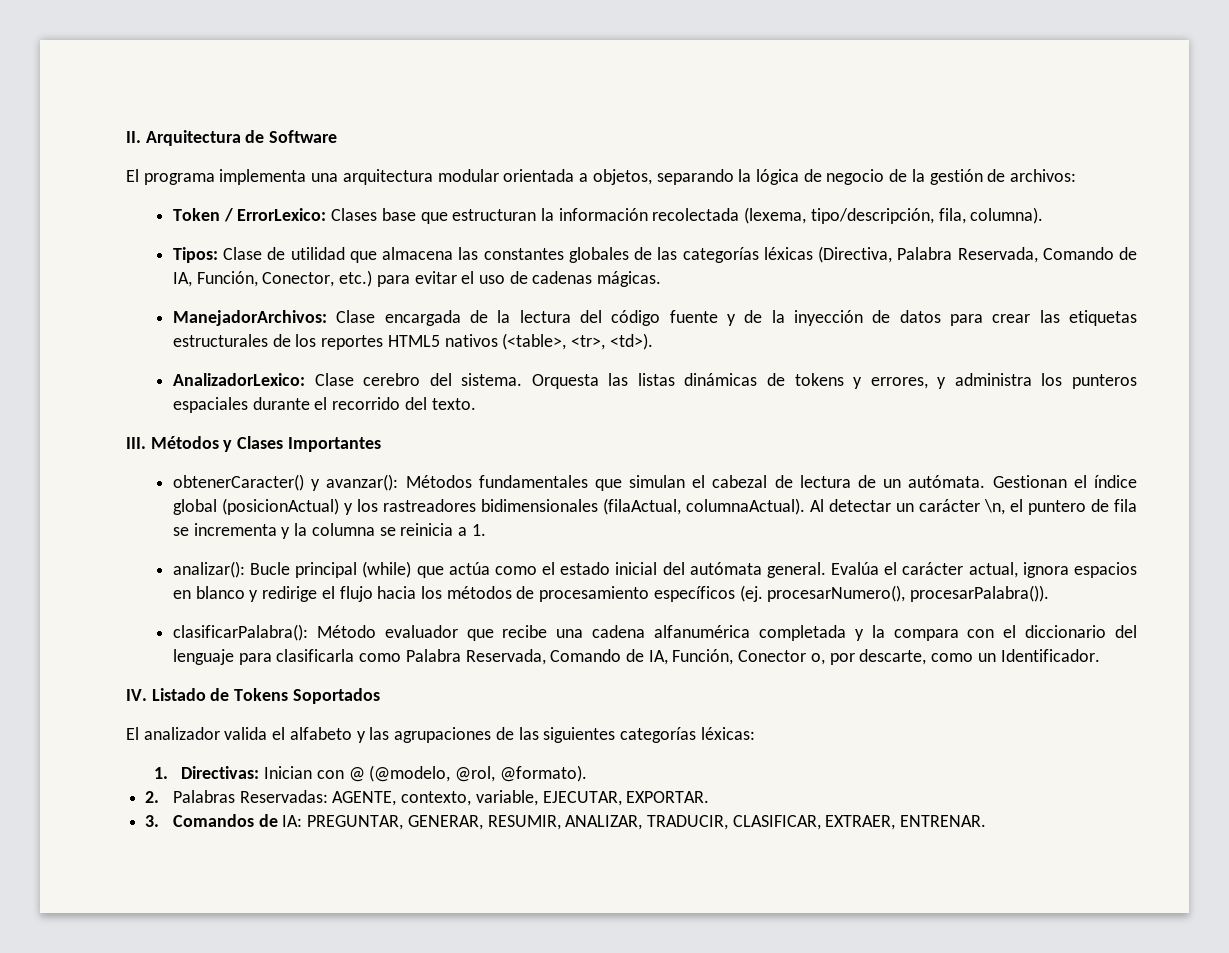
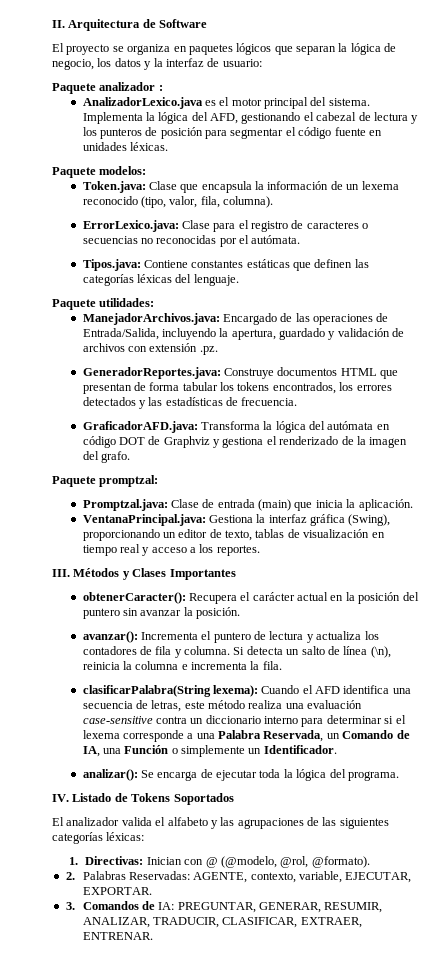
- El programa implementa una arquitectura modular orientada a objetos, separando la lógica de negocio de la gestión de archivos:
- Token / ErrorLexico: Clases base que estructuran la información recolectada (lexema, tipo/descripción, fila, columna).
- Tipos: Clase de utilidad que almacena las constantes globales de las categorías léxicas (Directiva, Palabra Reservada, Comando de IA, Función, Conector, etc.) para evitar el uso de cadenas mágicas.
- ManejadorArchivos: Clase encargada de la lectura del código fuente y de la inyección de datos para crear las etiquetas estructurales de los reportes HTML5 nativos (<table>, <tr>, <td>).
- AnalizadorLexico: Clase cerebro del sistema. Orquesta las listas dinámicas de tokens y errores, y administra los punteros espaciales durante el recorrido del texto.
+ El proyecto se organiza en paquetes lógicos que separan la lógica de negocio, los datos y la interfaz de usuario:
+ Paquete analizador :
+ AnalizadorLexico.java es el motor principal del sistema. Implementa la lógica del AFD, gestionando el cabezal de lectura y los punteros de posición para segmentar el código fuente en unidades léxicas.
+ Paquete modelos:
+ Token.java: Clase que encapsula la información de un lexema reconocido (tipo, valor, fila, columna).
+ ErrorLexico.java: Clase para el registro de caracteres o secuencias no reconocidas por el autómata.
+ Tipos.java: Contiene constantes estáticas que definen las categorías léxicas del lenguaje.
+ Paquete utilidades:
+ ManejadorArchivos.java: Encargado de las operaciones de Entrada/Salida, incluyendo la apertura, guardado y validación de archivos con extensión .pz.
+ GeneradorReportes.java: Construye documentos HTML que presentan de forma tabular los tokens encontrados, los errores detectados y las estadísticas de frecuencia.
+ GraficadorAFD.java: Transforma la lógica del autómata en código DOT de Graphviz y gestiona el renderizado de la imagen del grafo.
+ Paquete promptzal:
+ Promptzal.java: Clase de entrada (main) que inicia la aplicación.
+ VentanaPrincipal.java: Gestiona la interfaz gráfica (Swing), proporcionando un editor de texto, tablas de visualización en tiempo real y acceso a los reportes.
- obtenerCaracter() y avanzar(): Métodos fundamentales que simulan el cabezal de lectura de un autómata. Gestionan el índice global (posicionActual) y los rastreadores bidimensionales (filaActual, columnaActual). Al detectar un carácter \n, el puntero de fila se incrementa y la columna se reinicia a 1.
- analizar(): Bucle principal (while) que actúa como el estado inicial del autómata general. Evalúa el carácter actual, ignora espacios en blanco y redirige el flujo hacia los métodos de procesamiento específicos (ej. procesarNumero(), procesarPalabra()).
- clasificarPalabra(): Método evaluador que recibe una cadena alfanumérica completada y la compara con el diccionario del lenguaje para clasificarla como Palabra Reservada, Comando de IA, Función, Conector o, por descarte, como un Identificador.
+ obtenerCaracter(): Recupera el carácter actual en la posición del puntero sin avanzar la posición.
+ avanzar(): Incrementa el puntero de lectura y actualiza los contadores de fila y columna. Si detecta un salto de línea (\n), reinicia la columna e incrementa la fila.
+ clasificarPalabra(String lexema): Cuando el AFD identifica una secuencia de letras, este método realiza una evaluación case-sensitive contra un diccionario interno para determinar si el lexema corresponde a una Palabra Reservada, un Comando de IA, una Función o simplemente un Identificador.
+ analizar(): Se encarga de ejecutar toda la lógica del programa.

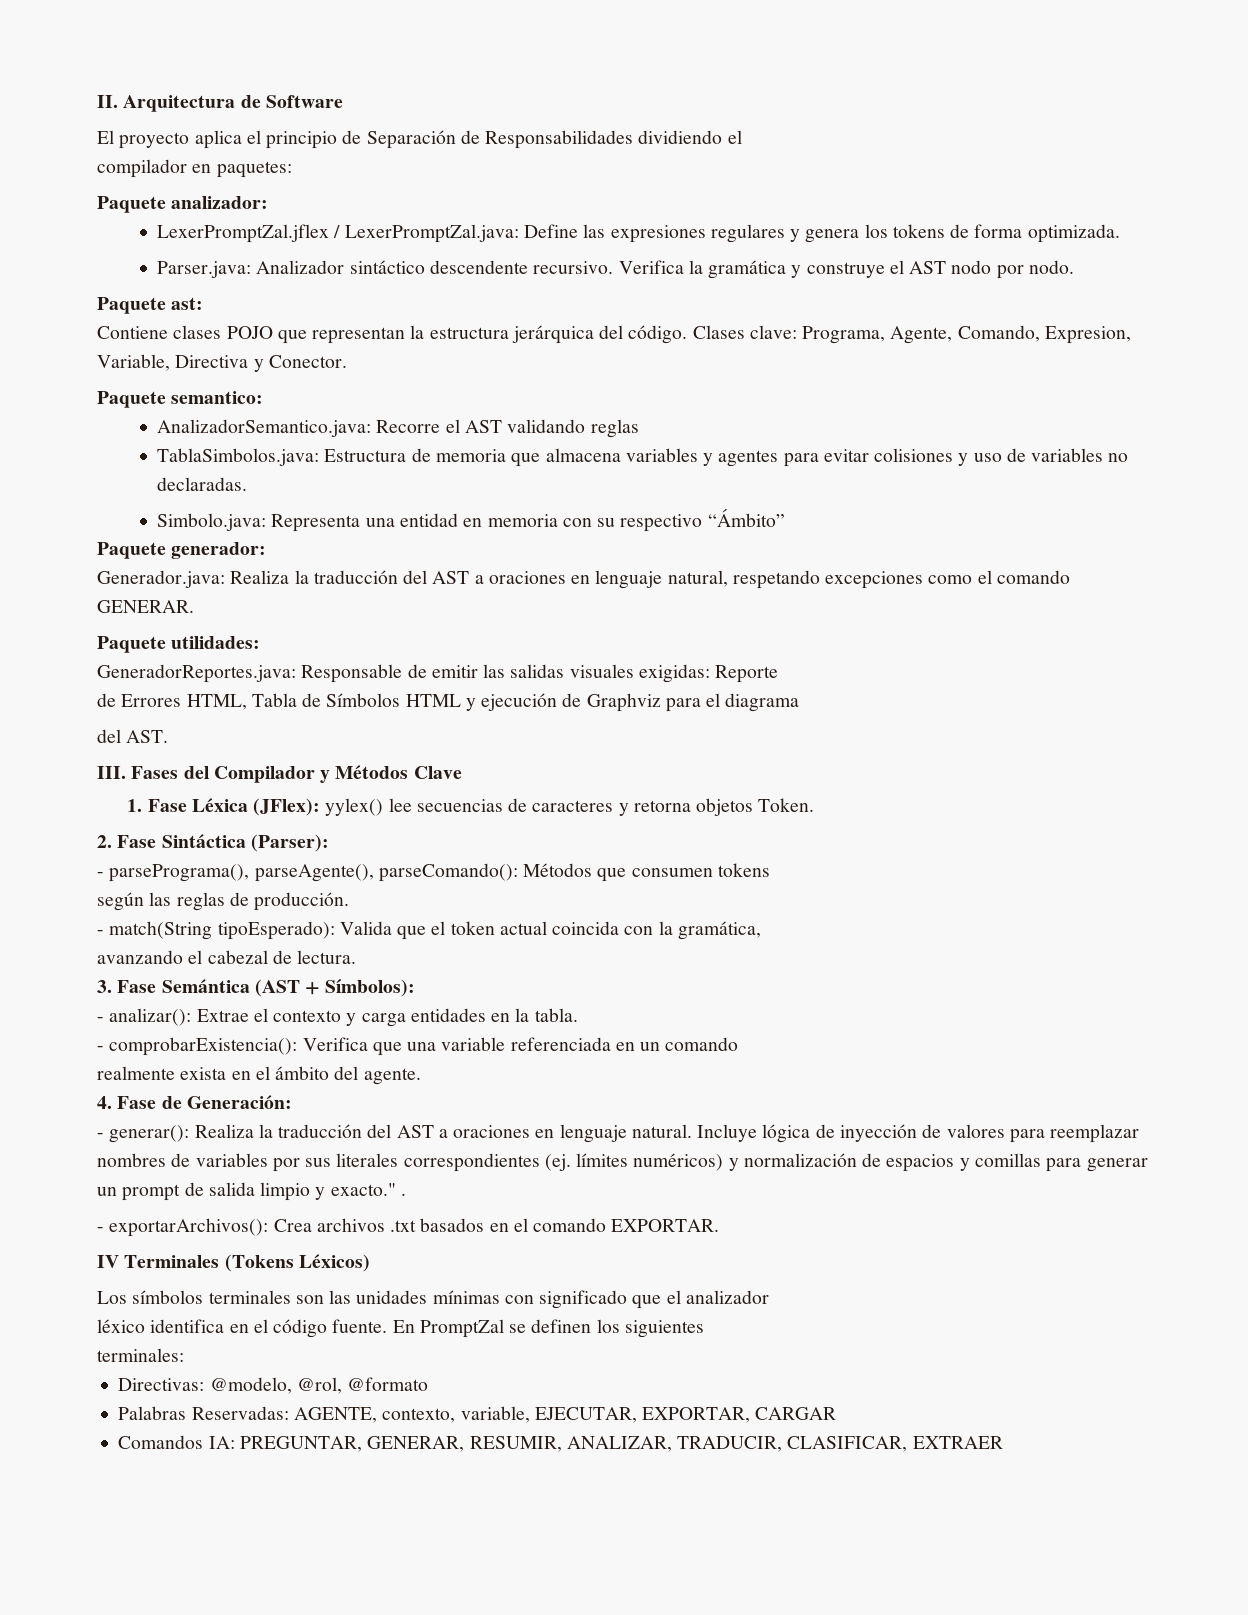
- El proyecto se organiza en paquetes lógicos que separan la lógica de negocio, los datos y la interfaz de usuario:
- Paquete analizador :
- AnalizadorLexico.java es el motor principal del sistema. Implementa la lógica del AFD, gestionando el cabezal de lectura y los punteros de posición para segmentar el código fuente en unidades léxicas.
- Paquete modelos:
- Token.java: Clase que encapsula la información de un lexema reconocido (tipo, valor, fila, columna).
- ErrorLexico.java: Clase para el registro de caracteres o secuencias no reconocidas por el autómata.
- Tipos.java: Contiene constantes estáticas que definen las categorías léxicas del lenguaje.
+ El proyecto aplica el principio de Separación de Responsabilidades dividiendo el
+ compilador en paquetes:
+ Paquete analizador:
+ LexerPromptZal.jflex / LexerPromptZal.java: Define las expresiones regulares y genera los tokens de forma optimizada.
+ Parser.java: Analizador sintáctico descendente recursivo. Verifica la gramática y construye el AST nodo por nodo.
+ Paquete ast:
+ Contiene clases POJO que representan la estructura jerárquica del código. Clases clave: Programa, Agente, Comando, Expresion, Variable, Directiva y Conector.
+ Paquete semantico:
+ AnalizadorSemantico.java: Recorre el AST validando reglas
+ TablaSimbolos.java: Estructura de memoria que almacena variables y agentes para evitar colisiones y uso de variables no declaradas.
+ Simbolo.java: Representa una entidad en memoria con su respectivo “Ámbito”
+ Paquete generador:
+ Generador.java: Realiza la traducción del AST a oraciones en lenguaje natural, respetando excepciones como el comando GENERAR.
  Paquete utilidades:
- ManejadorArchivos.java: Encargado de las operaciones de Entrada/Salida, incluyendo la apertura, guardado y validación de archivos con extensión .pz.
- GeneradorReportes.java: Construye documentos HTML que presentan de forma tabular los tokens encontrados, los errores detectados y las estadísticas de frecuencia.
- GraficadorAFD.java: Transforma la lógica del autómata en código DOT de Graphviz y gestiona el renderizado de la imagen del grafo.
- Paquete promptzal:
- Promptzal.java: Clase de entrada (main) que inicia la aplicación.
- VentanaPrincipal.java: Gestiona la interfaz gráfica (Swing), proporcionando un editor de texto, tablas de visualización en tiempo real y acceso a los reportes.
- III. Métodos y Clases Importantes
- obtenerCaracter(): Recupera el carácter actual en la posición del puntero sin avanzar la posición.
- avanzar(): Incrementa el puntero de lectura y actualiza los contadores de fila y columna. Si detecta un salto de línea (\n), reinicia la columna e incrementa la fila.
- clasificarPalabra(String lexema): Cuando el AFD identifica una secuencia de letras, este método realiza una evaluación case-sensitive contra un diccionario interno para determinar si el lexema corresponde a una Palabra Reservada, un Comando de IA, una Función o simplemente un Identificador.
- analizar(): Se encarga de ejecutar toda la lógica del programa.
- IV. Listado de Tokens Soportados
- El analizador valida el alfabeto y las agrupaciones de las siguientes categorías léxicas:
- 1. Directivas: Inician con @ (@modelo, @rol, @formato).
- 2. Palabras Reservadas: AGENTE, contexto, variable, EJECUTAR, EXPORTAR.
- 3. Comandos de IA: PREGUNTAR, GENERAR, RESUMIR, ANALIZAR, TRADUCIR, CLASIFICAR, EXTRAER, ENTRENAR.
+ GeneradorReportes.java: Responsable de emitir las salidas visuales exigidas: Reporte
+ de Errores HTML, Tabla de Símbolos HTML y ejecución de Graphviz para el diagrama
+ del AST.
+ III. Fases del Compilador y Métodos Clave
+ 1. Fase Léxica (JFlex): yylex() lee secuencias de caracteres y retorna objetos Token.
+ 2. Fase Sintáctica (Parser):
+ - parsePrograma(), parseAgente(), parseComando(): Métodos que consumen tokens
+ según las reglas de producción.
+ - match(String tipoEsperado): Valida que el token actual coincida con la gramática,
+ avanzando el cabezal de lectura.
+ 3. Fase Semántica (AST + Símbolos):
+ - analizar(): Extrae el contexto y carga entidades en la tabla.
+ - comprobarExistencia(): Verifica que una variable referenciada en un comando
+ realmente exista en el ámbito del agente.
+ 4. Fase de Generación:
+ - generar(): Realiza la traducción del AST a oraciones en lenguaje natural. Incluye lógica de inyección de valores para reemplazar nombres de variables por sus literales correspondientes (ej. límites numéricos) y normalización de espacios y comillas para generar un prompt de salida limpio y exacto." .
+ - exportarArchivos(): Crea archivos .txt basados en el comando EXPORTAR.
+ IV Terminales (Tokens Léxicos)
+ Los símbolos terminales son las unidades mínimas con significado que el analizador
+ léxico identifica en el código fuente. En PromptZal se definen los siguientes
+ terminales:
+ Directivas: @modelo, @rol, @formato
+ Palabras Reservadas: AGENTE, contexto, variable, EJECUTAR, EXPORTAR, CARGAR
+ Comandos IA: PREGUNTAR, GENERAR, RESUMIR, ANALIZAR, TRADUCIR, CLASIFICAR, EXTRAER

